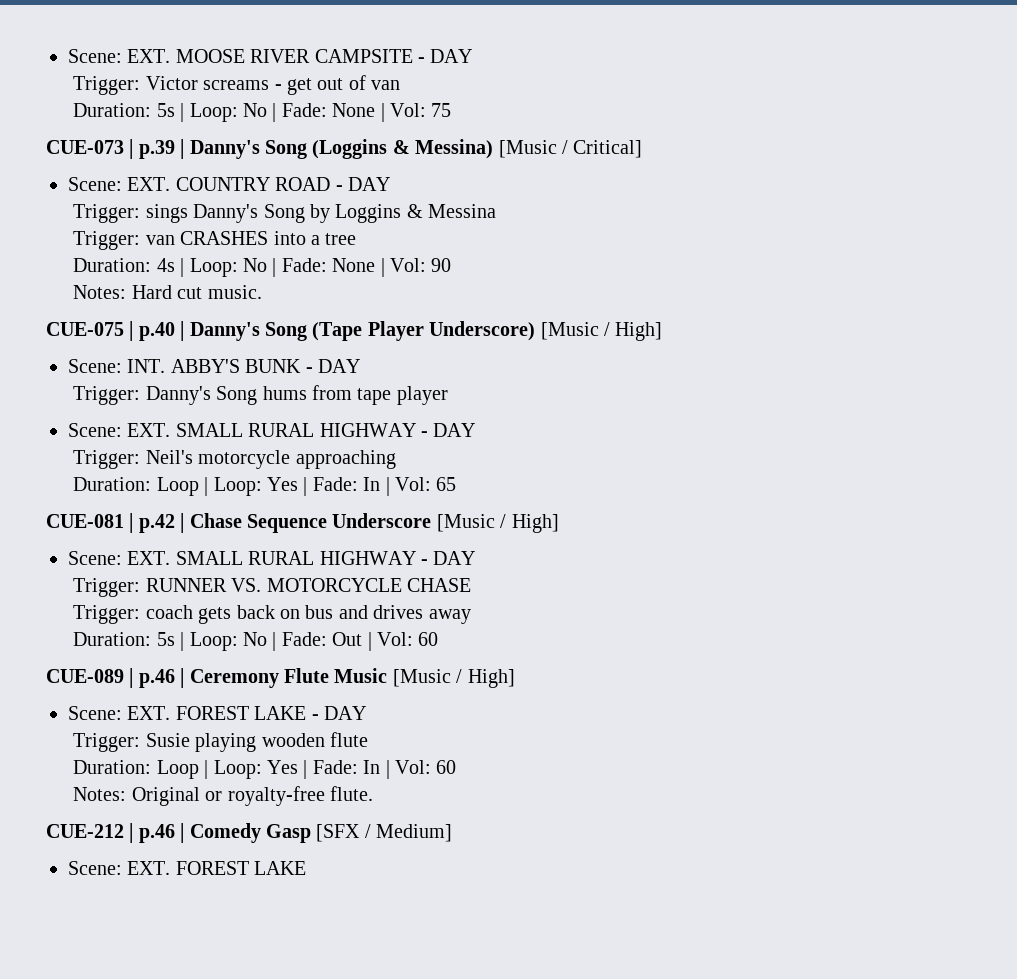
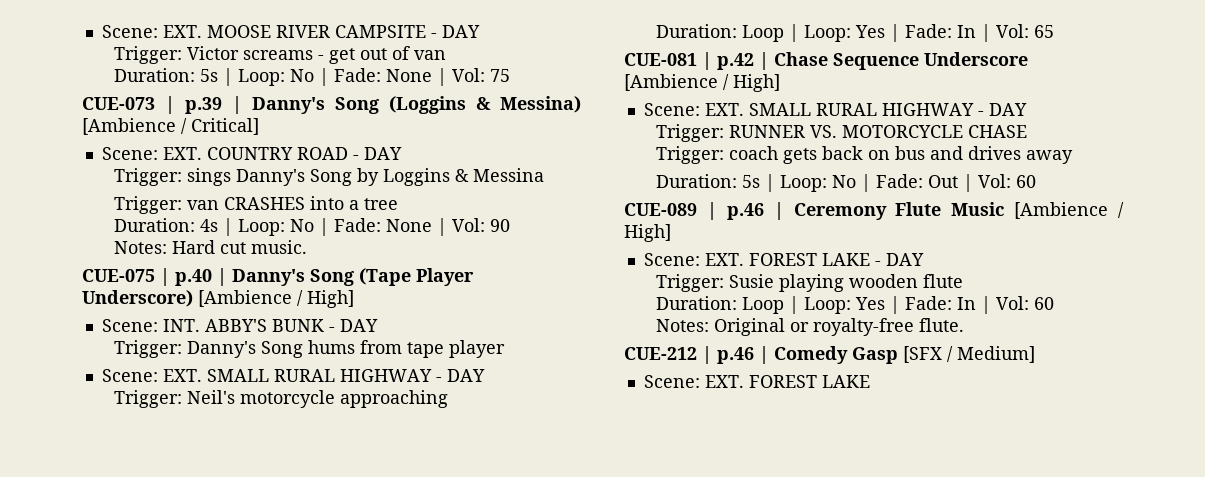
- CUE-073 | p.39 | Danny's Song (Loggins & Messina) [Music / Critical]
+ CUE-073 | p.39 | Danny's Song (Loggins & Messina) [Ambience / Critical]
- CUE-075 | p.40 | Danny's Song (Tape Player Underscore) [Music / High]
+ CUE-075 | p.40 | Danny's Song (Tape Player Underscore) [Ambience / High]
- CUE-081 | p.42 | Chase Sequence Underscore [Music / High]
+ CUE-081 | p.42 | Chase Sequence Underscore [Ambience / High]
- CUE-089 | p.46 | Ceremony Flute Music [Music / High]
+ CUE-089 | p.46 | Ceremony Flute Music [Ambience / High]

